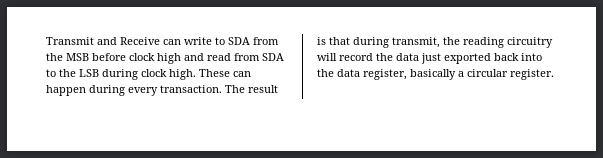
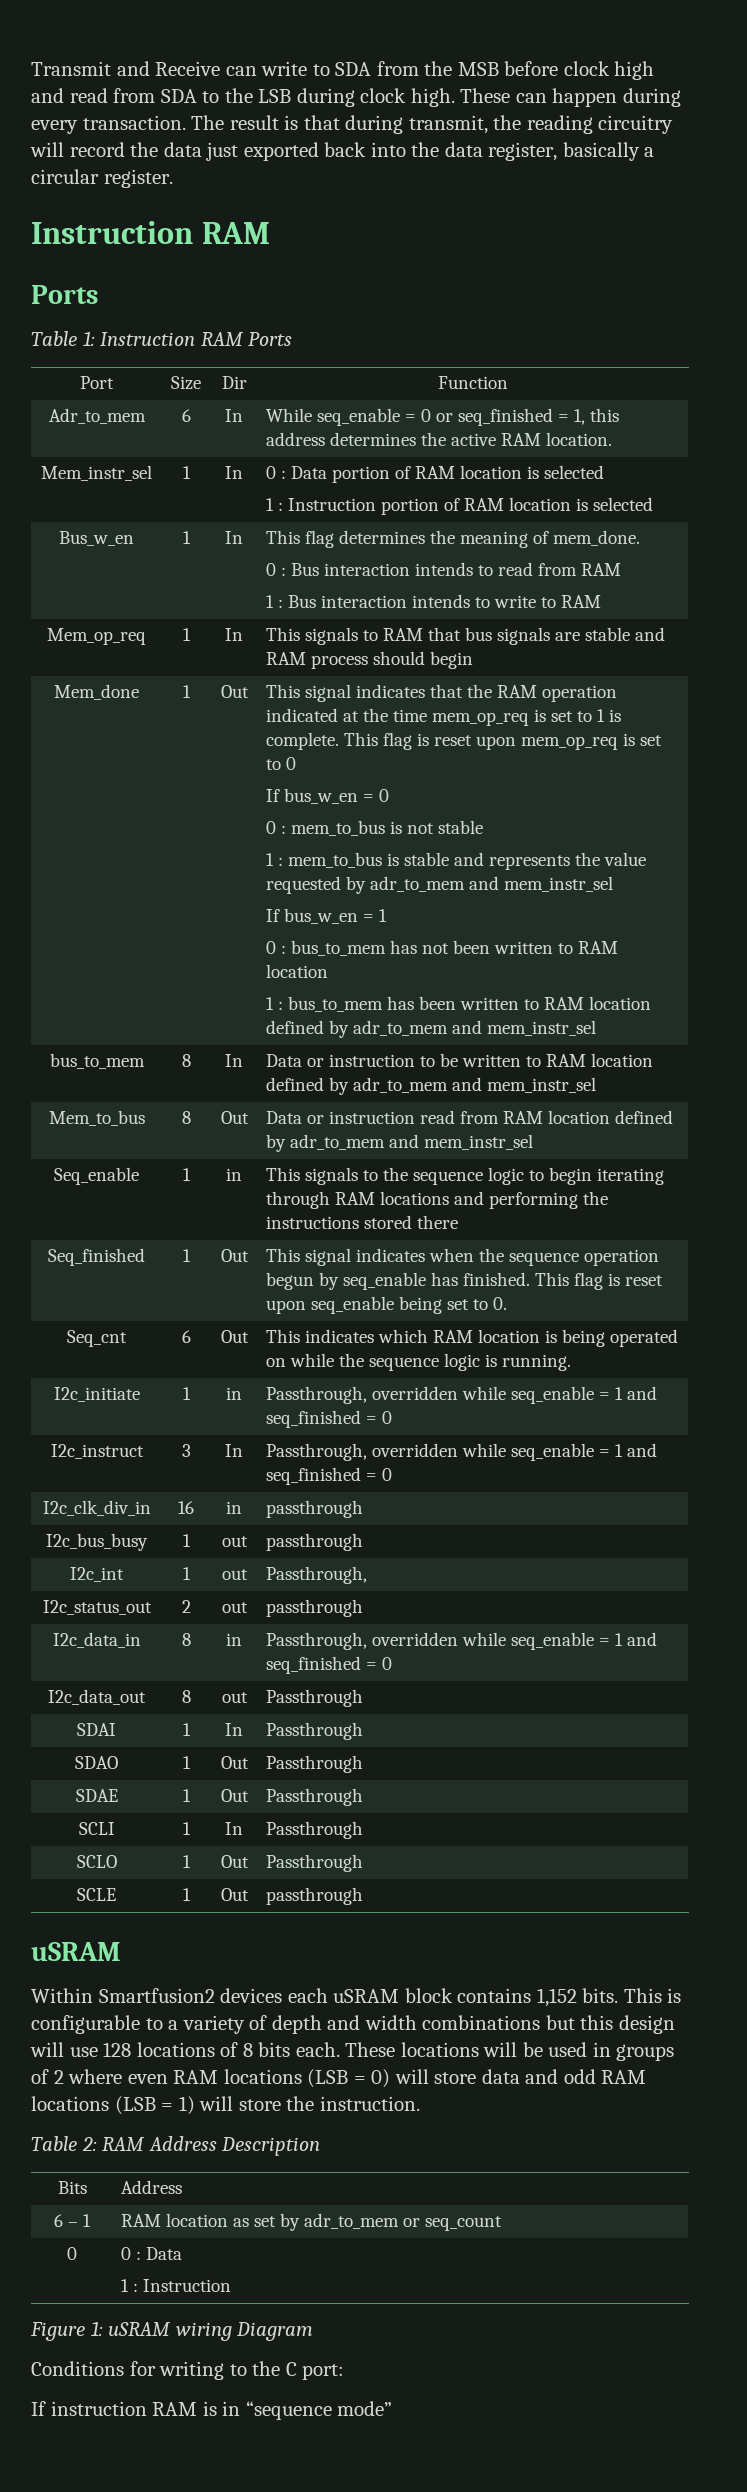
  The result is that during transmit, the reading circuitry will record the data just exported back into the data register, basically a circular register.
+ Instruction RAM
+ Ports
+ Table 1: Instruction RAM Ports
+ Port | Size | Dir | Function
+ Adr_to_mem | 6 | In | While seq_enable = 0 or seq_finished = 1, this address determines the active RAM location.
+ Mem_instr_sel | 1 | In | 0 : Data portion of RAM location is selected
+ 1 : Instruction portion of RAM location is selected
+ Bus_w_en | 1 | In | This flag determines the meaning of mem_done.
+ 0 : Bus interaction intends to read from RAM
+ 1 : Bus interaction intends to write to RAM
+ Mem_op_req | 1 | In | This signals to RAM that bus signals are stable and RAM process should begin
+ Mem_done | 1 | Out | This signal indicates that the RAM operation indicated at the time mem_op_req is set to 1 is complete. This flag is reset upon mem_op_req is set to 0
+ If bus_w_en = 0
+ 0 : mem_to_bus is not stable
+ 1 : mem_to_bus is stable and represents the value requested by adr_to_mem and mem_instr_sel
+ If bus_w_en = 1
+ 0 : bus_to_mem has not been written to RAM location
+ 1 : bus_to_mem has been written to RAM location defined by adr_to_mem and mem_instr_sel
+ bus_to_mem | 8 | In | Data or instruction to be written to RAM location defined by adr_to_mem and mem_instr_sel
+ Mem_to_bus | 8 | Out | Data or instruction read from RAM location defined by adr_to_mem and mem_instr_sel
+ Seq_enable | 1 | in | This signals to the sequence logic to begin iterating through RAM locations and performing the instructions stored there
+ Seq_finished | 1 | Out | This signal indicates when the sequence operation begun by seq_enable has finished. This flag is reset upon seq_enable being set to 0.
+ Seq_cnt | 6 | Out | This indicates which RAM location is being operated on while the sequence logic is running.
+ I2c_initiate | 1 | in | Passthrough, overridden while seq_enable = 1 and seq_finished = 0
+ I2c_instruct | 3 | In | Passthrough, overridden while seq_enable = 1 and seq_finished = 0
+ I2c_clk_div_in | 16 | in | passthrough
+ I2c_bus_busy | 1 | out | passthrough
+ I2c_int | 1 | out | Passthrough,
+ I2c_status_out | 2 | out | passthrough
+ I2c_data_in | 8 | in | Passthrough, overridden while seq_enable = 1 and seq_finished = 0
+ I2c_data_out | 8 | out | Passthrough
+ SDAI | 1 | In | Passthrough
+ SDAO | 1 | Out | Passthrough
+ SDAE | 1 | Out | Passthrough
+ SCLI | 1 | In | Passthrough
+ SCLO | 1 | Out | Passthrough
+ SCLE | 1 | Out | passthrough
+ uSRAM
+ Within Smartfusion2 devices each uSRAM block contains 1,152 bits. This is configurable to a variety of depth and width combinations but this design will use 128 locations of 8 bits each. These locations will be used in groups of 2 where even RAM locations (LSB = 0) will store data and odd RAM locations (LSB = 1) will store the instruction.
+ Table 2: RAM Address Description
+ Bits | Address
+ 6 – 1 | RAM location as set by adr_to_mem or seq_count
+ 0 | 0 : Data
+ 1 : Instruction
+ Figure 1: uSRAM wiring Diagram
+ Conditions for writing to the C port:
+ If instruction RAM is in “sequence mode”

